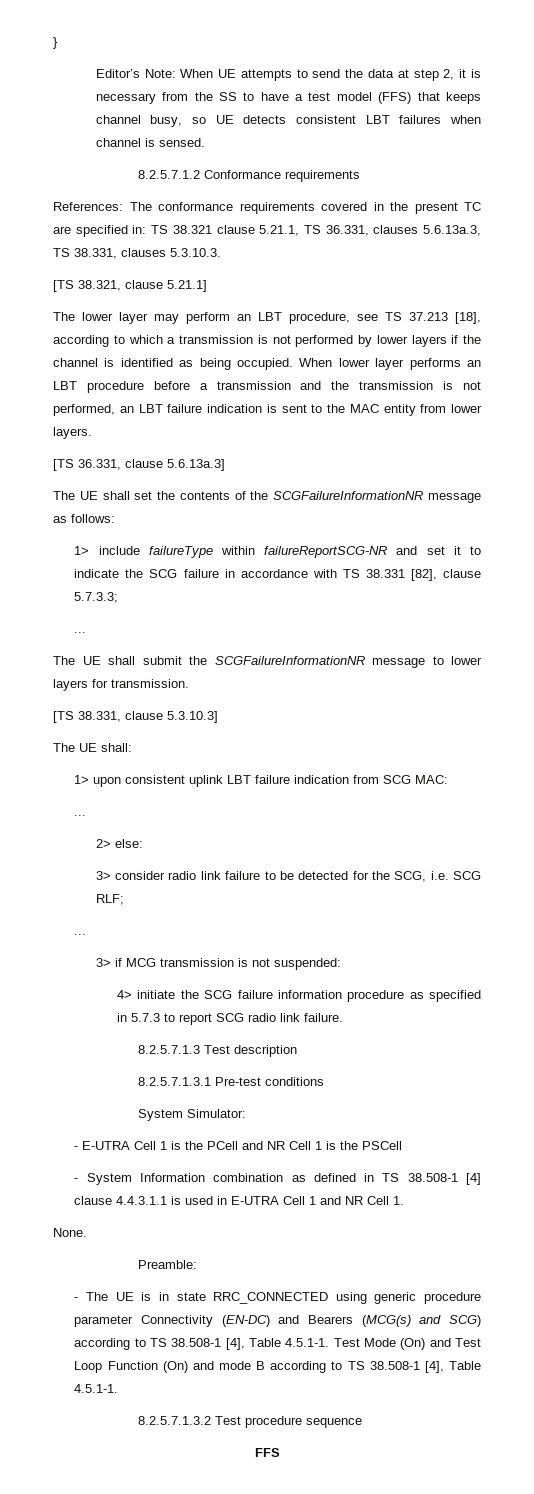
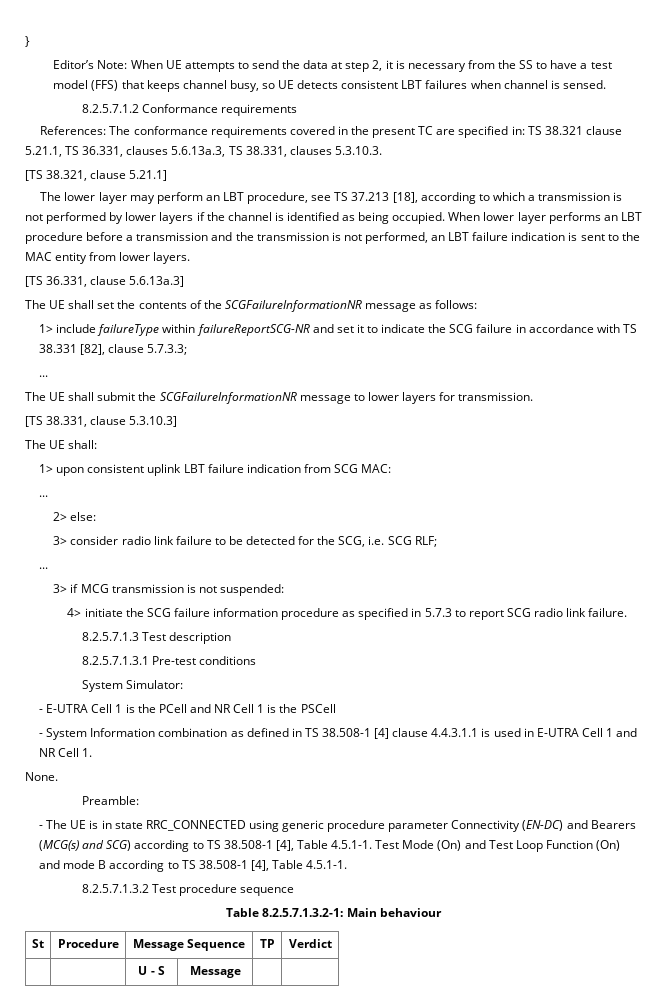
- FFS
+ Table 8.2.5.7.1.3.2-1: Main behaviour
+ St | Procedure | Message Sequence | TP | Verdict
+ | | U - S | Message | |

